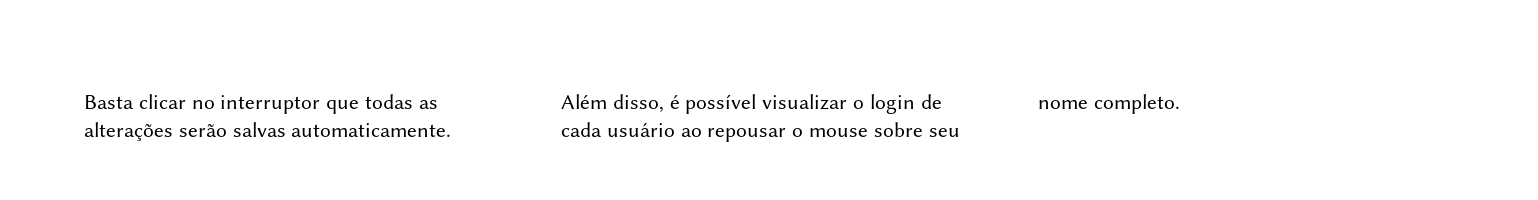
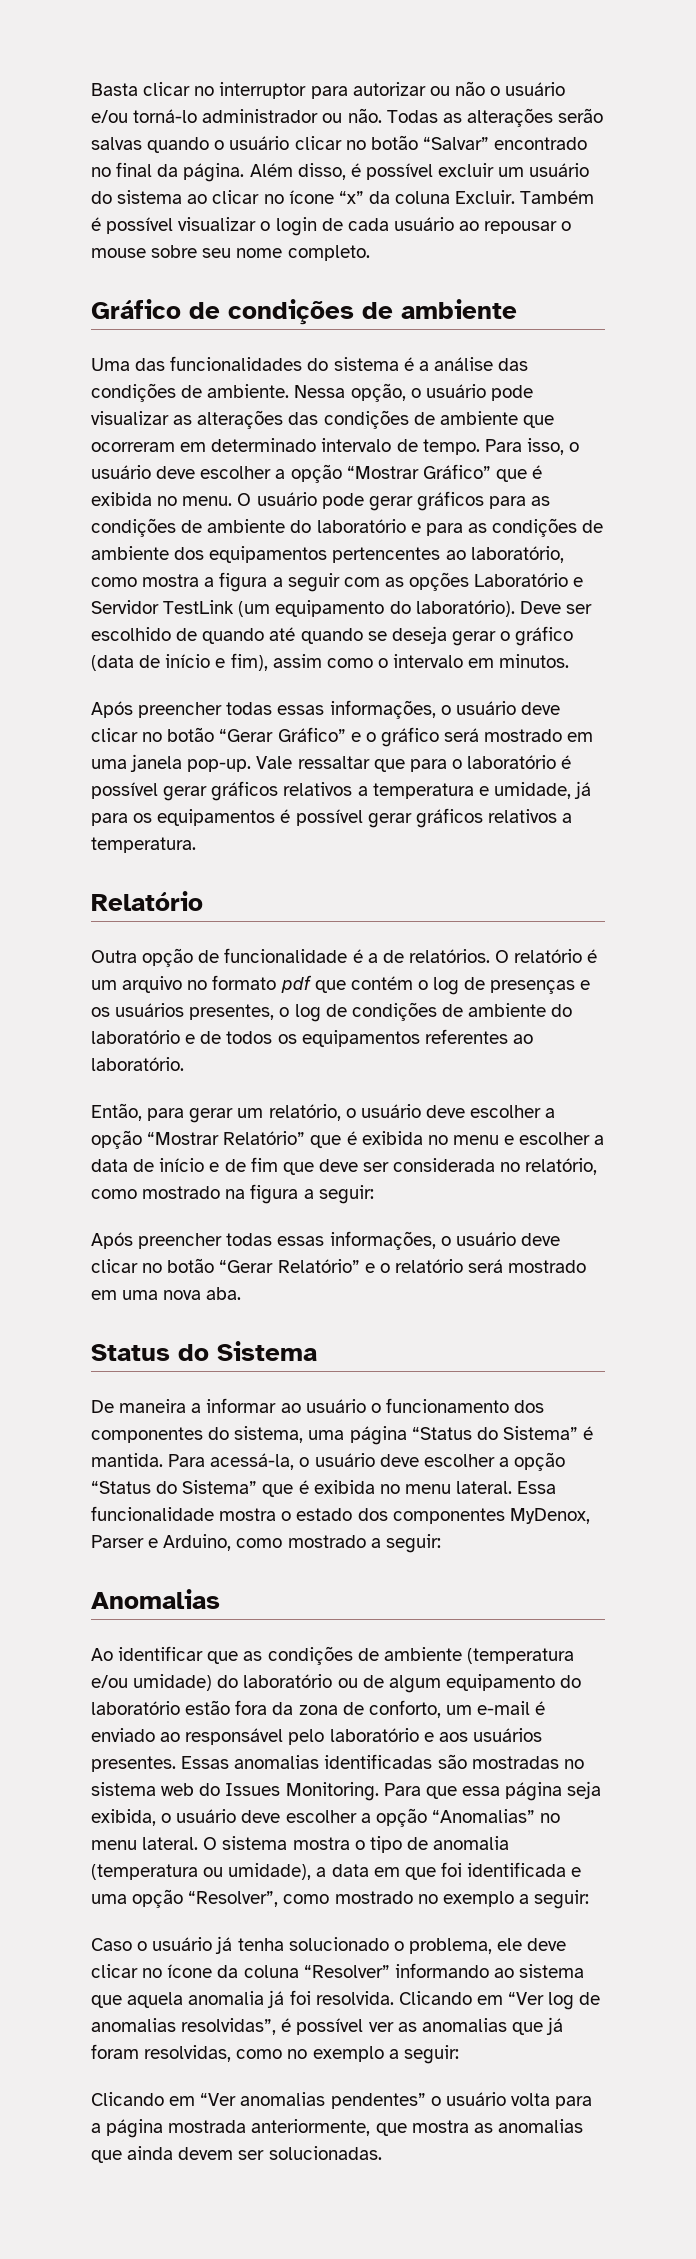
- Basta clicar no interruptor que todas as alterações serão salvas automaticamente. Além disso, é possível visualizar o login de cada usuário ao repousar o mouse sobre seu nome completo.
+ Basta clicar no interruptor para autorizar ou não o usuário e/ou torná-lo administrador ou não. Todas as alterações serão salvas quando o usuário clicar no botão “Salvar” encontrado no final da página. Além disso, é possível excluir um usuário do sistema ao clicar no ícone “x” da coluna Excluir. Também é possível visualizar o login de cada usuário ao repousar o mouse sobre seu nome completo.
+ Gráfico de condições de ambiente
+ Uma das funcionalidades do sistema é a análise das condições de ambiente. Nessa opção, o usuário pode visualizar as alterações das condições de ambiente que ocorreram em determinado intervalo de tempo. Para isso, o usuário deve escolher a opção “Mostrar Gráfico” que é exibida no menu. O usuário pode gerar gráficos para as condições de ambiente do laboratório e para as condições de ambiente dos equipamentos pertencentes ao laboratório, como mostra a figura a seguir com as opções Laboratório e Servidor TestLink (um equipamento do laboratório). Deve ser escolhido de quando até quando se deseja gerar o gráfico (data de início e fim), assim como o intervalo em minutos.
+ Após preencher todas essas informações, o usuário deve clicar no botão “Gerar Gráfico” e o gráfico será mostrado em uma janela pop-up. Vale ressaltar que para o laboratório é possível gerar gráficos relativos a temperatura e umidade, já para os equipamentos é possível gerar gráficos relativos a temperatura.
+ Relatório
+ Outra opção de funcionalidade é a de relatórios. O relatório é um arquivo no formato pdf que contém o log de presenças e os usuários presentes, o log de condições de ambiente do laboratório e de todos os equipamentos referentes ao laboratório.
+ Então, para gerar um relatório, o usuário deve escolher a opção “Mostrar Relatório” que é exibida no menu e escolher a data de início e de fim que deve ser considerada no relatório, como mostrado na figura a seguir:
+ Após preencher todas essas informações, o usuário deve clicar no botão “Gerar Relatório” e o relatório será mostrado em uma nova aba.
+ Status do Sistema
+ De maneira a informar ao usuário o funcionamento dos componentes do sistema, uma página “Status do Sistema” é mantida. Para acessá-la, o usuário deve escolher a opção “Status do Sistema” que é exibida no menu lateral. Essa funcionalidade mostra o estado dos componentes MyDenox, Parser e Arduino, como mostrado a seguir:
+ Anomalias
+ Ao identificar que as condições de ambiente (temperatura e/ou umidade) do laboratório ou de algum equipamento do laboratório estão fora da zona de conforto, um e-mail é enviado ao responsável pelo laboratório e aos usuários presentes. Essas anomalias identificadas são mostradas no sistema web do Issues Monitoring. Para que essa página seja exibida, o usuário deve escolher a opção “Anomalias” no menu lateral. O sistema mostra o tipo de anomalia (temperatura ou umidade), a data em que foi identificada e uma opção “Resolver”, como mostrado no exemplo a seguir:
+ Caso o usuário já tenha solucionado o problema, ele deve clicar no ícone da coluna “Resolver” informando ao sistema que aquela anomalia já foi resolvida. Clicando em “Ver log de anomalias resolvidas”, é possível ver as anomalias que já foram resolvidas, como no exemplo a seguir:
+ Clicando em “Ver anomalias pendentes” o usuário volta para a página mostrada anteriormente, que mostra as anomalias que ainda devem ser solucionadas.

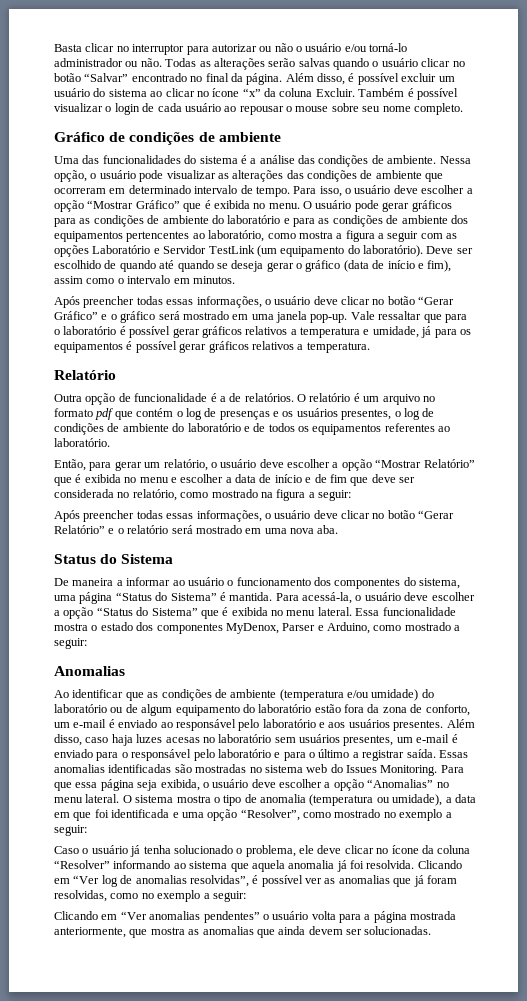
+ Além disso, caso haja luzes acesas no laboratório sem usuários presentes, um e-mail é enviado para o responsável pelo laboratório e para o último a registrar saída.

